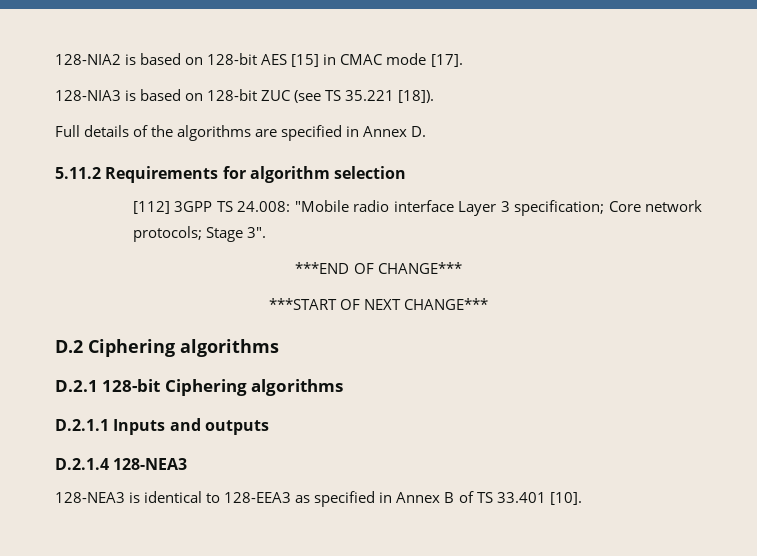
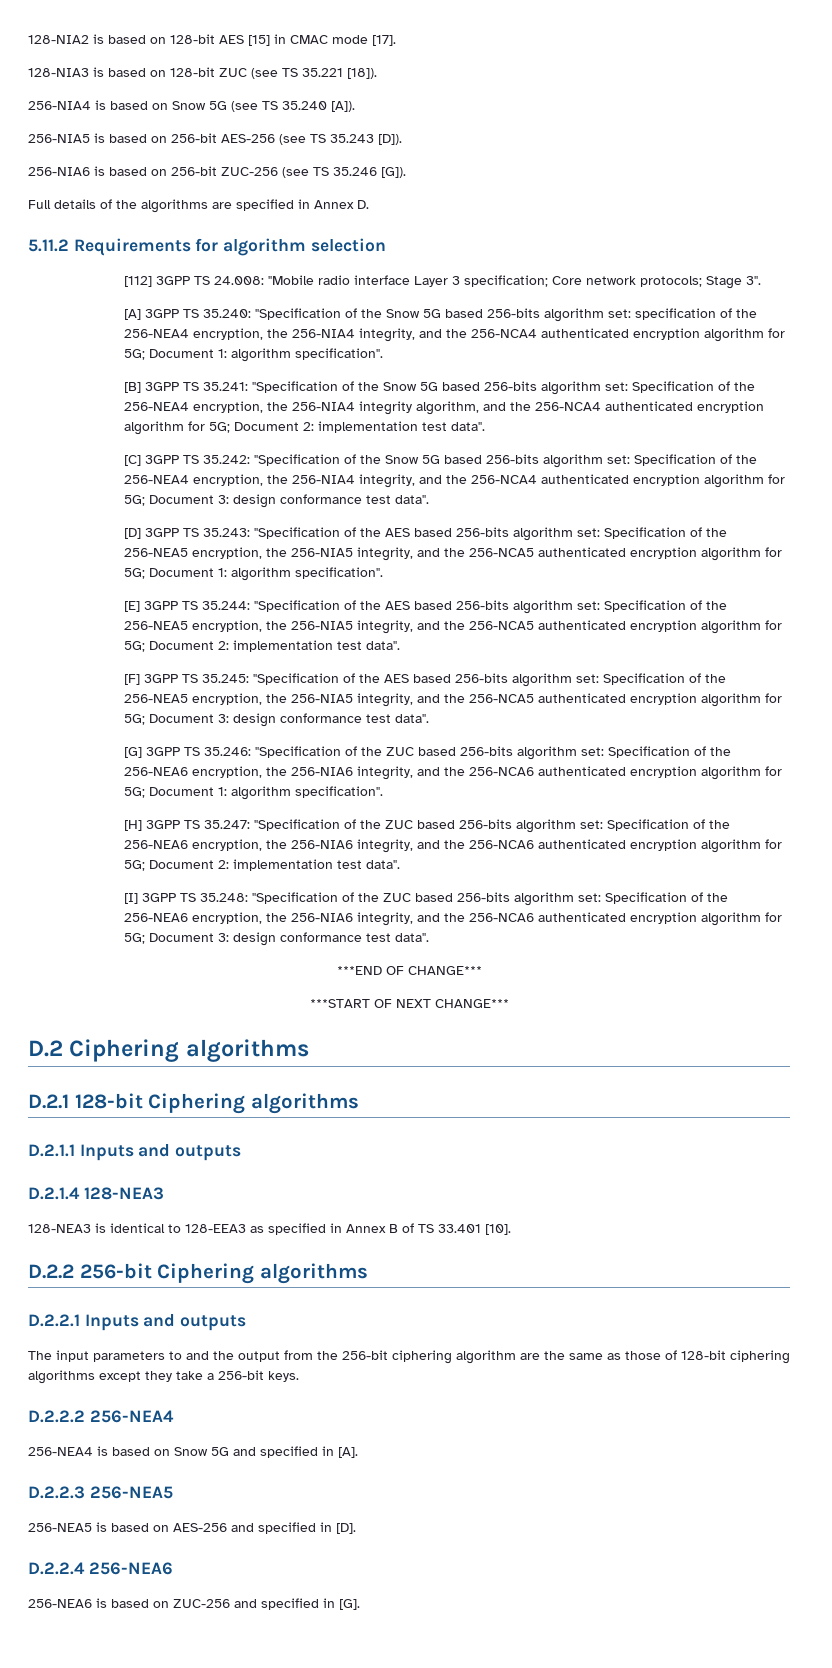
+ 256-NIA4 is based on Snow 5G (see TS 35.240 [A]).
+ 256-NIA5 is based on 256-bit AES-256 (see TS 35.243 [D]).
+ 256-NIA6 is based on 256-bit ZUC-256 (see TS 35.246 [G]).
+ [A] 3GPP TS 35.240: "Specification of the Snow 5G based 256-bits algorithm set: specification of the 256-NEA4 encryption, the 256-NIA4 integrity, and the 256-NCA4 authenticated encryption algorithm for 5G; Document 1: algorithm specification".
+ [B] 3GPP TS 35.241: "Specification of the Snow 5G based 256-bits algorithm set: Specification of the 256-NEA4 encryption, the 256-NIA4 integrity algorithm, and the 256-NCA4 authenticated encryption algorithm for 5G; Document 2: implementation test data".
+ [C] 3GPP TS 35.242: "Specification of the Snow 5G based 256-bits algorithm set: Specification of the 256-NEA4 encryption, the 256-NIA4 integrity, and the 256-NCA4 authenticated encryption algorithm for 5G; Document 3: design conformance test data".
+ [D] 3GPP TS 35.243: "Specification of the AES based 256-bits algorithm set: Specification of the 256-NEA5 encryption, the 256-NIA5 integrity, and the 256-NCA5 authenticated encryption algorithm for 5G; Document 1: algorithm specification".
+ [E] 3GPP TS 35.244: "Specification of the AES based 256-bits algorithm set: Specification of the 256-NEA5 encryption, the 256-NIA5 integrity, and the 256-NCA5 authenticated encryption algorithm for 5G; Document 2: implementation test data".
+ [F] 3GPP TS 35.245: "Specification of the AES based 256-bits algorithm set: Specification of the 256-NEA5 encryption, the 256-NIA5 integrity, and the 256-NCA5 authenticated encryption algorithm for 5G; Document 3: design conformance test data".
+ [G] 3GPP TS 35.246: "Specification of the ZUC based 256-bits algorithm set: Specification of the 256-NEA6 encryption, the 256-NIA6 integrity, and the 256-NCA6 authenticated encryption algorithm for 5G; Document 1: algorithm specification".
+ [H] 3GPP TS 35.247: "Specification of the ZUC based 256-bits algorithm set: Specification of the 256-NEA6 encryption, the 256-NIA6 integrity, and the 256-NCA6 authenticated encryption algorithm for 5G; Document 2: implementation test data".
+ [I] 3GPP TS 35.248: "Specification of the ZUC based 256-bits algorithm set: Specification of the 256-NEA6 encryption, the 256-NIA6 integrity, and the 256-NCA6 authenticated encryption algorithm for 5G; Document 3: design conformance test data".
+ D.2.2 256-bit Ciphering algorithms
+ D.2.2.1 Inputs and outputs
+ The input parameters to and the output from the 256-bit ciphering algorithm are the same as those of 128-bit ciphering algorithms except they take a 256-bit keys.
+ D.2.2.2 256-NEA4
+ 256-NEA4 is based on Snow 5G and specified in [A].
+ D.2.2.3 256-NEA5
+ 256-NEA5 is based on AES-256 and specified in [D].
+ D.2.2.4 256-NEA6
+ 256-NEA6 is based on ZUC-256 and specified in [G].

